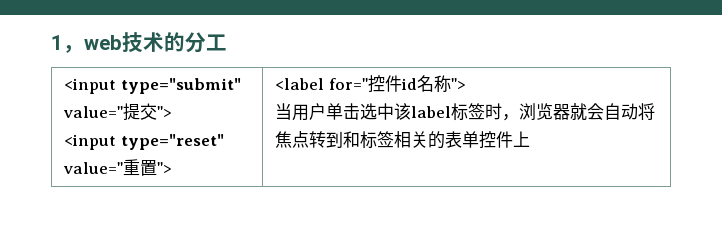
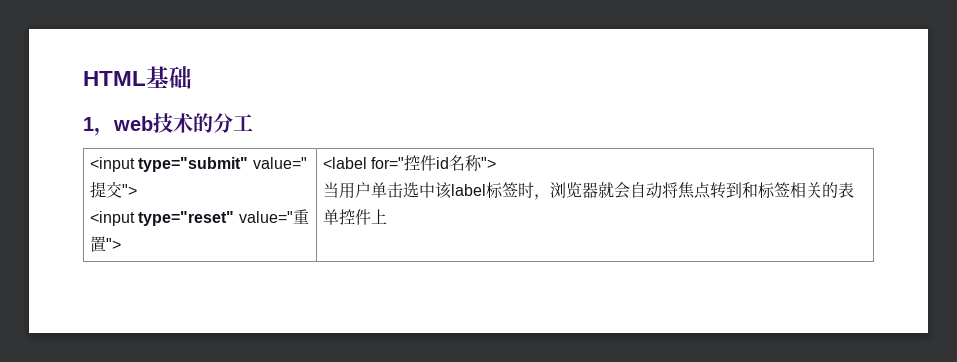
+ HTML基础

